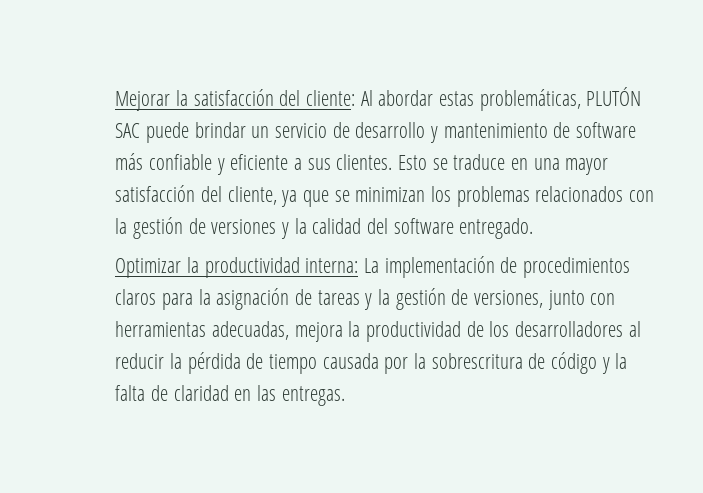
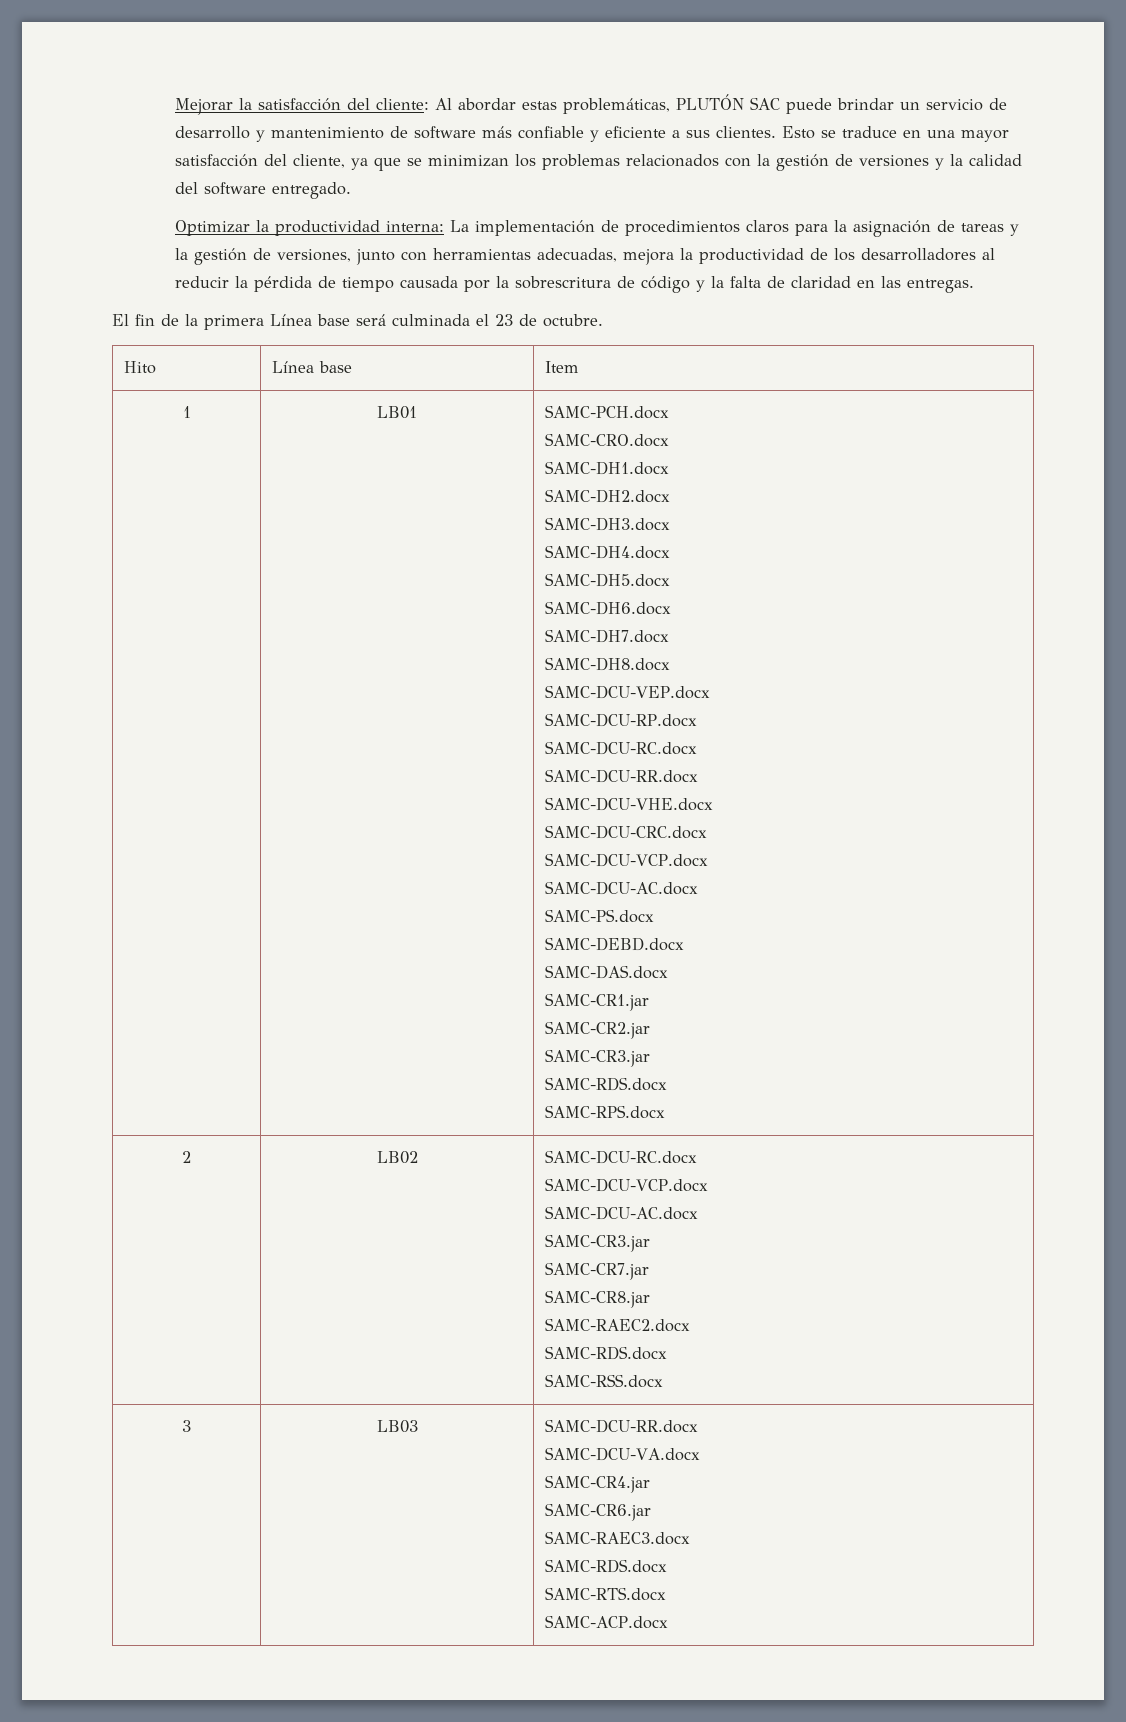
+ El fin de la primera Línea base será culminada el 23 de octubre.
+ Hito | Línea base | Item
+ 1 | LB01 | SAMC-PCH.docx
+ SAMC-CRO.docx
+ SAMC-DH1.docx
+ SAMC-DH2.docx
+ SAMC-DH3.docx
+ SAMC-DH4.docx
+ SAMC-DH5.docx
+ SAMC-DH6.docx
+ SAMC-DH7.docx
+ SAMC-DH8.docx
+ SAMC-DCU-VEP.docx
+ SAMC-DCU-RP.docx
+ SAMC-DCU-RC.docx
+ SAMC-DCU-RR.docx
+ SAMC-DCU-VHE.docx
+ SAMC-DCU-CRC.docx
+ SAMC-DCU-VCP.docx
+ SAMC-DCU-AC.docx
+ SAMC-PS.docx
+ SAMC-DEBD.docx
+ SAMC-DAS.docx
+ SAMC-CR1.jar
+ SAMC-CR2.jar
+ SAMC-CR3.jar
+ SAMC-RDS.docx
+ SAMC-RPS.docx
+ 2 | LB02 | SAMC-DCU-RC.docx
+ SAMC-DCU-VCP.docx
+ SAMC-DCU-AC.docx
+ SAMC-CR3.jar
+ SAMC-CR7.jar
+ SAMC-CR8.jar
+ SAMC-RAEC2.docx
+ SAMC-RDS.docx
+ SAMC-RSS.docx
+ 3 | LB03 | SAMC-DCU-RR.docx
+ SAMC-DCU-VA.docx
+ SAMC-CR4.jar
+ SAMC-CR6.jar
+ SAMC-RAEC3.docx
+ SAMC-RDS.docx
+ SAMC-RTS.docx
+ SAMC-ACP.docx

